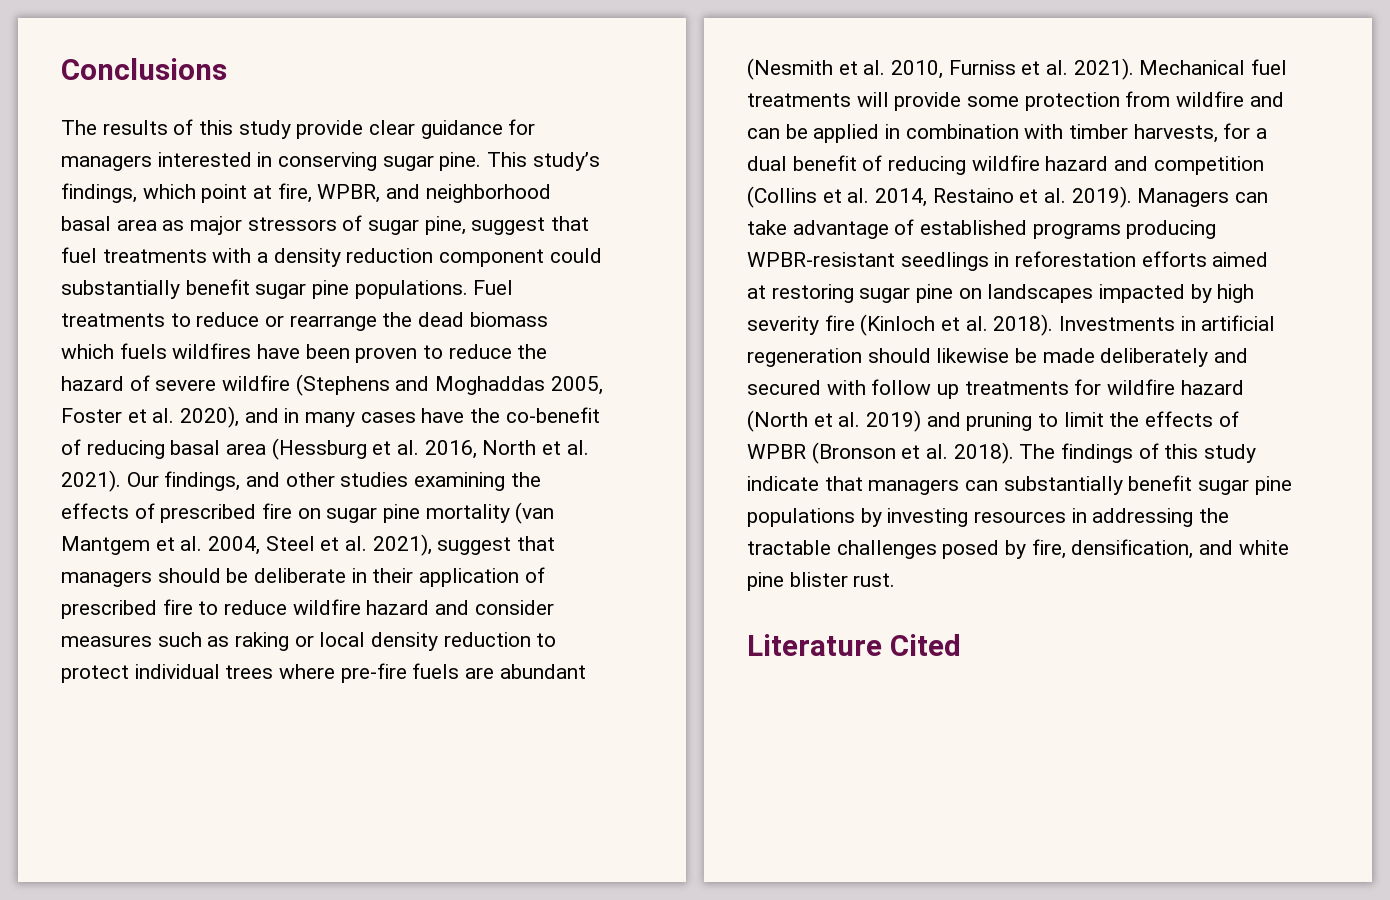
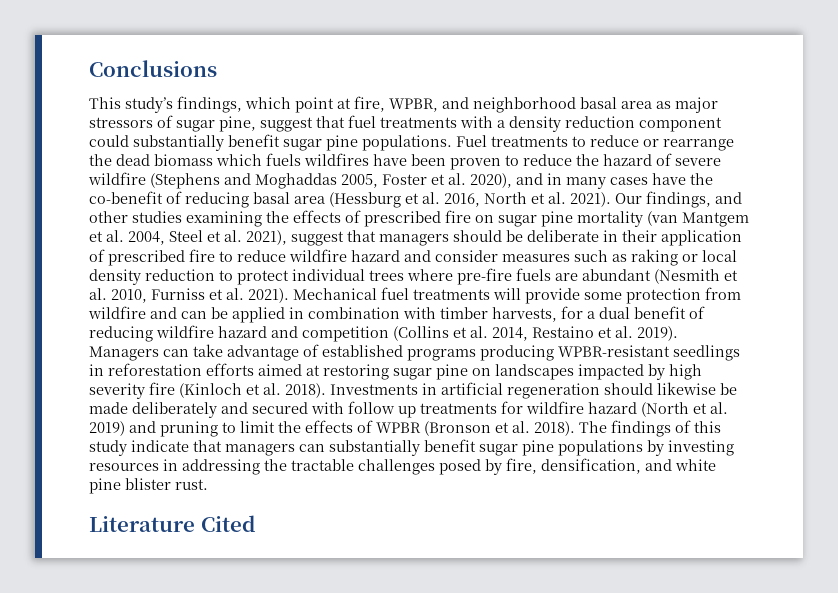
- The results of this study provide clear guidance for managers interested in conserving sugar pine.

